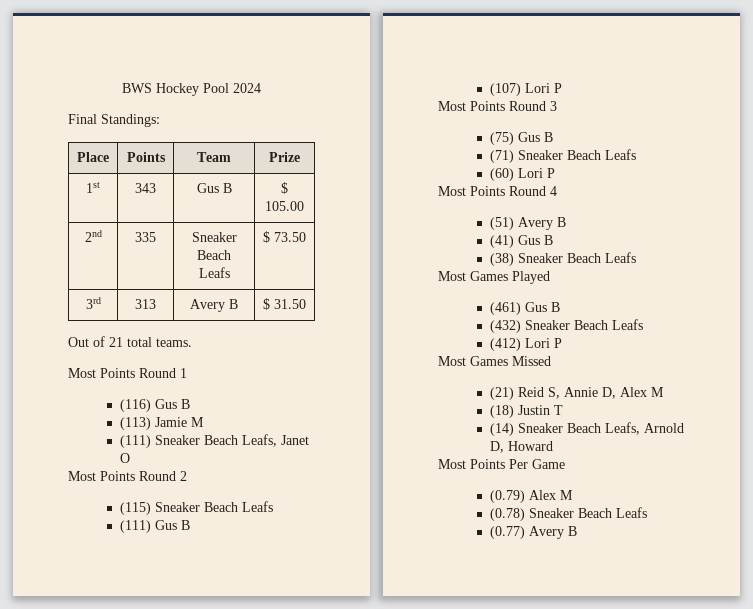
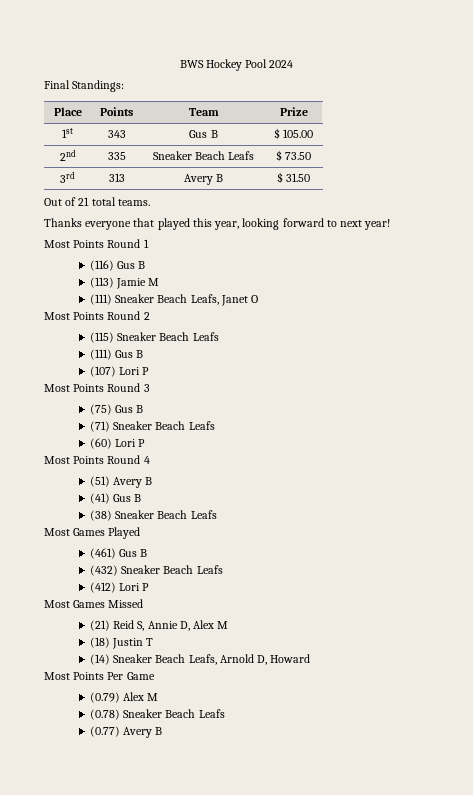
+ Thanks everyone that played this year, looking forward to next year!

